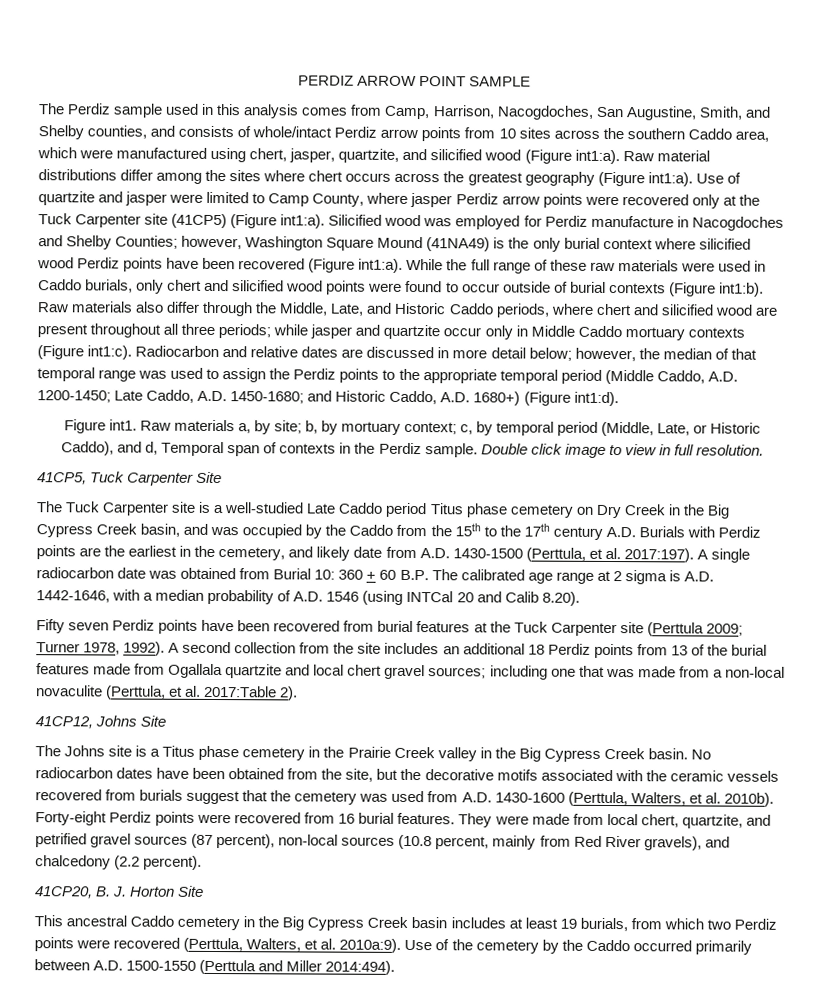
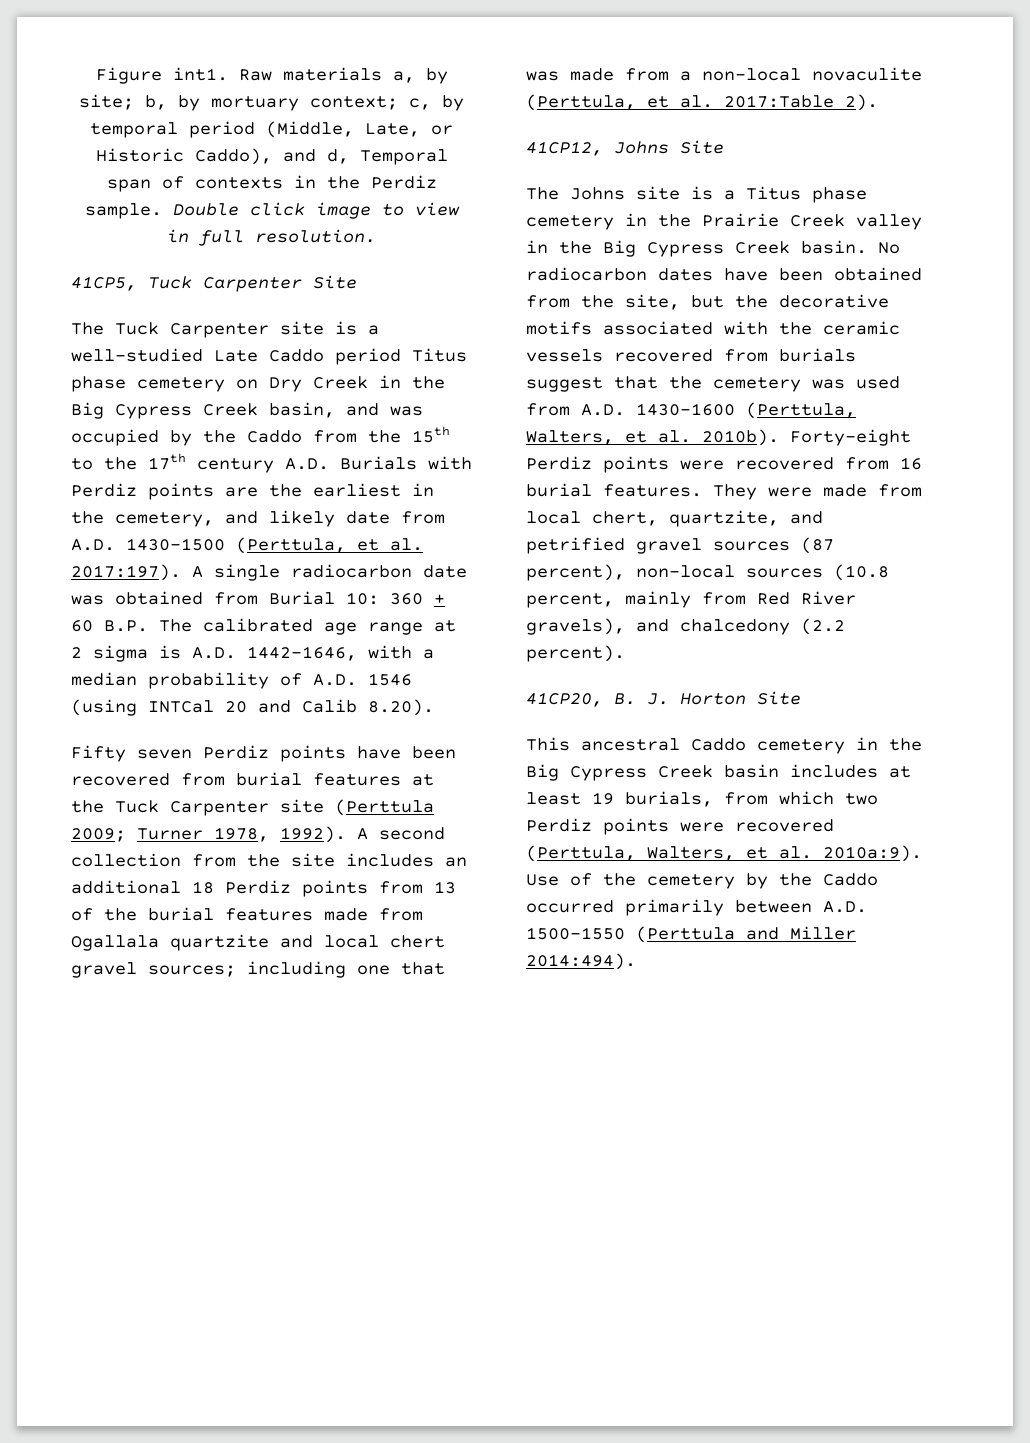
- PERDIZ ARROW POINT SAMPLE
- The Perdiz sample used in this analysis comes from Camp, Harrison, Nacogdoches, San Augustine, Smith, and Shelby counties, and consists of whole/intact Perdiz arrow points from 10 sites across the southern Caddo area, which were manufactured using chert, jasper, quartzite, and silicified wood (Figure int1:a). Raw material distributions differ among the sites where chert occurs across the greatest geography (Figure int1:a). Use of quartzite and jasper were limited to Camp County, where jasper Perdiz arrow points were recovered only at the Tuck Carpenter site (41CP5) (Figure int1:a). Silicified wood was employed for Perdiz manufacture in Nacogdoches and Shelby Counties; however, Washington Square Mound (41NA49) is the only burial context where silicified wood Perdiz points have been recovered (Figure int1:a). While the full range of these raw materials were used in Caddo burials, only chert and silicified wood points were found to occur outside of burial contexts (Figure int1:b). Raw materials also differ through the Middle, Late, and Historic Caddo periods, where chert and silicified wood are present throughout all three periods; while jasper and quartzite occur only in Middle Caddo mortuary contexts (Figure int1:c). Radiocarbon and relative dates are discussed in more detail below; however, the median of that temporal range was used to assign the Perdiz points to the appropriate temporal period (Middle Caddo, A.D. 1200-1450; Late Caddo, A.D. 1450-1680; and Historic Caddo, A.D. 1680+) (Figure int1:d).

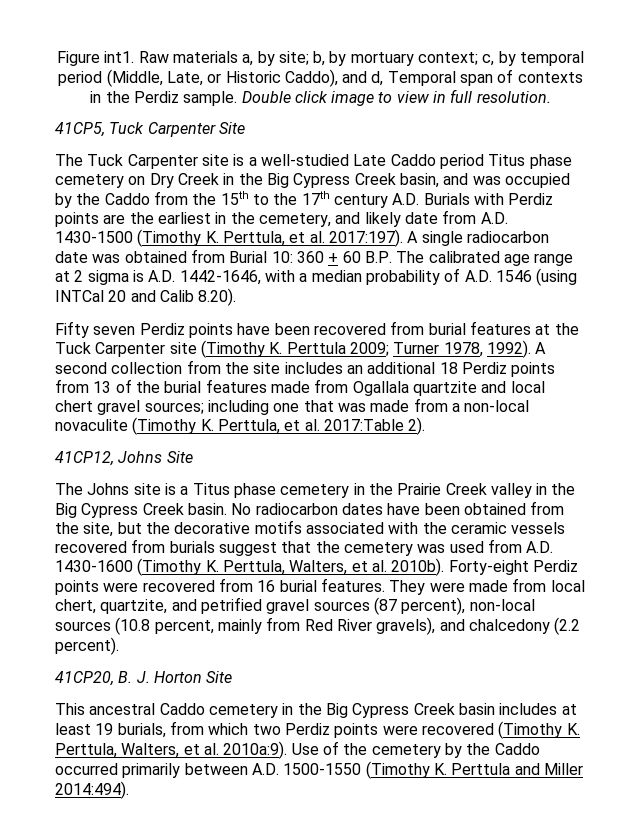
- The Tuck Carpenter site is a well-studied Late Caddo period Titus phase cemetery on Dry Creek in the Big Cypress Creek basin, and was occupied by the Caddo from the 15th to the 17th century A.D. Burials with Perdiz points are the earliest in the cemetery, and likely date from A.D. 1430-1500 (Perttula, et al. 2017:197).
+ The Tuck Carpenter site is a well-studied Late Caddo period Titus phase cemetery on Dry Creek in the Big Cypress Creek basin, and was occupied by the Caddo from the 15th to the 17th century A.D. Burials with Perdiz points are the earliest in the cemetery, and likely date from A.D. 1430-1500 (Timothy K. Perttula, et al. 2017:197).
- Fifty seven Perdiz points have been recovered from burial features at the Tuck Carpenter site (Perttula 2009; Turner 1978, 1992).
+ Fifty seven Perdiz points have been recovered from burial features at the Tuck Carpenter site (Timothy K. Perttula 2009; Turner 1978, 1992).
- A second collection from the site includes an additional 18 Perdiz points from 13 of the burial features made from Ogallala quartzite and local chert gravel sources; including one that was made from a non-local novaculite (Perttula, et al. 2017:Table 2).
+ A second collection from the site includes an additional 18 Perdiz points from 13 of the burial features made from Ogallala quartzite and local chert gravel sources; including one that was made from a non-local novaculite (Timothy K. Perttula, et al. 2017:Table 2).
- No radiocarbon dates have been obtained from the site, but the decorative motifs associated with the ceramic vessels recovered from burials suggest that the cemetery was used from A.D. 1430-1600 (Perttula, Walters, et al. 2010b).
+ No radiocarbon dates have been obtained from the site, but the decorative motifs associated with the ceramic vessels recovered from burials suggest that the cemetery was used from A.D. 1430-1600 (Timothy K. Perttula, Walters, et al. 2010b).
- This ancestral Caddo cemetery in the Big Cypress Creek basin includes at least 19 burials, from which two Perdiz points were recovered (Perttula, Walters, et al. 2010a:9).
+ This ancestral Caddo cemetery in the Big Cypress Creek basin includes at least 19 burials, from which two Perdiz points were recovered (Timothy K. Perttula, Walters, et al. 2010a:9).
- Use of the cemetery by the Caddo occurred primarily between A.D. 1500-1550 (Perttula and Miller 2014:494).
+ Use of the cemetery by the Caddo occurred primarily between A.D. 1500-1550 (Timothy K. Perttula and Miller 2014:494).

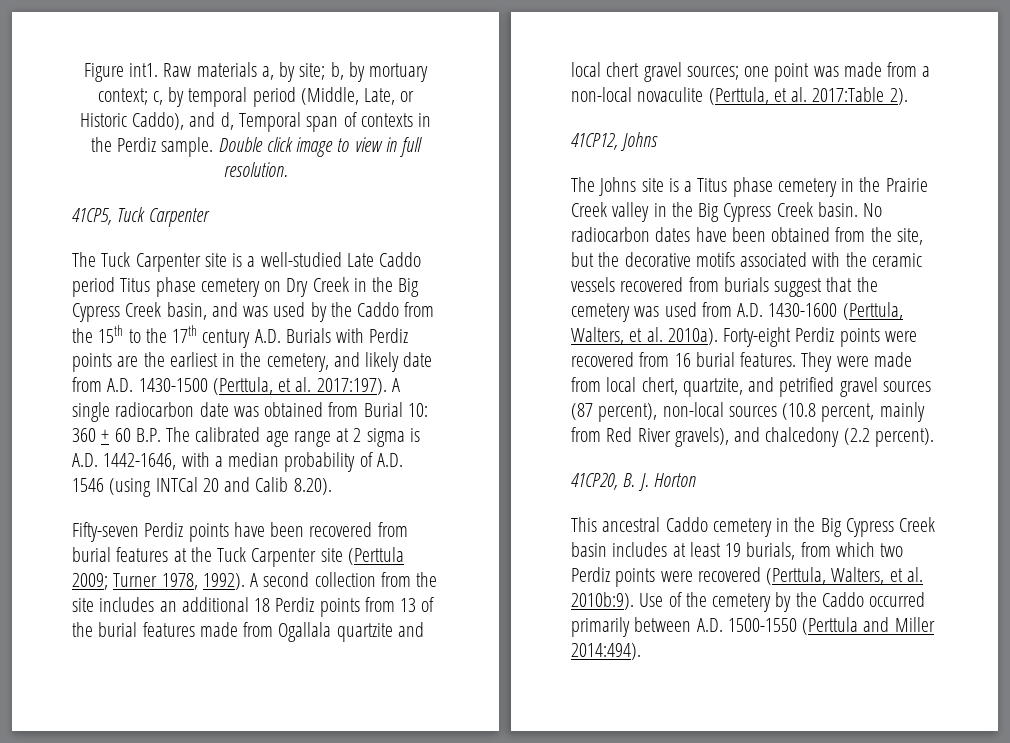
- 41CP5, Tuck Carpenter Site
+ 41CP5, Tuck Carpenter
- The Tuck Carpenter site is a well-studied Late Caddo period Titus phase cemetery on Dry Creek in the Big Cypress Creek basin, and was occupied by the Caddo from the 15th to the 17th century A.D. Burials with Perdiz points are the earliest in the cemetery, and likely date from A.D. 1430-1500 (Timothy K. Perttula, et al. 2017:197).
+ The Tuck Carpenter site is a well-studied Late Caddo period Titus phase cemetery on Dry Creek in the Big Cypress Creek basin, and was used by the Caddo from the 15th to the 17th century A.D. Burials with Perdiz points are the earliest in the cemetery, and likely date from A.D. 1430-1500 (Perttula, et al. 2017:197).
- Fifty seven Perdiz points have been recovered from burial features at the Tuck Carpenter site (Timothy K. Perttula 2009; Turner 1978, 1992).
+ Fifty-seven Perdiz points have been recovered from burial features at the Tuck Carpenter site (Perttula 2009; Turner 1978, 1992).
- A second collection from the site includes an additional 18 Perdiz points from 13 of the burial features made from Ogallala quartzite and local chert gravel sources; including one that was made from a non-local novaculite (Timothy K. Perttula, et al. 2017:Table 2).
+ A second collection from the site includes an additional 18 Perdiz points from 13 of the burial features made from Ogallala quartzite and local chert gravel sources; one point was made from a non-local novaculite (Perttula, et al. 2017:Table 2).
- 41CP12, Johns Site
+ 41CP12, Johns
- No radiocarbon dates have been obtained from the site, but the decorative motifs associated with the ceramic vessels recovered from burials suggest that the cemetery was used from A.D. 1430-1600 (Timothy K. Perttula, Walters, et al. 2010b).
+ No radiocarbon dates have been obtained from the site, but the decorative motifs associated with the ceramic vessels recovered from burials suggest that the cemetery was used from A.D. 1430-1600 (Perttula, Walters, et al. 2010a).
- 41CP20, B. J. Horton Site
+ 41CP20, B. J. Horton
- This ancestral Caddo cemetery in the Big Cypress Creek basin includes at least 19 burials, from which two Perdiz points were recovered (Timothy K. Perttula, Walters, et al. 2010a:9).
+ This ancestral Caddo cemetery in the Big Cypress Creek basin includes at least 19 burials, from which two Perdiz points were recovered (Perttula, Walters, et al. 2010b:9).
- Use of the cemetery by the Caddo occurred primarily between A.D. 1500-1550 (Timothy K. Perttula and Miller 2014:494).
+ Use of the cemetery by the Caddo occurred primarily between A.D. 1500-1550 (Perttula and Miller 2014:494).

